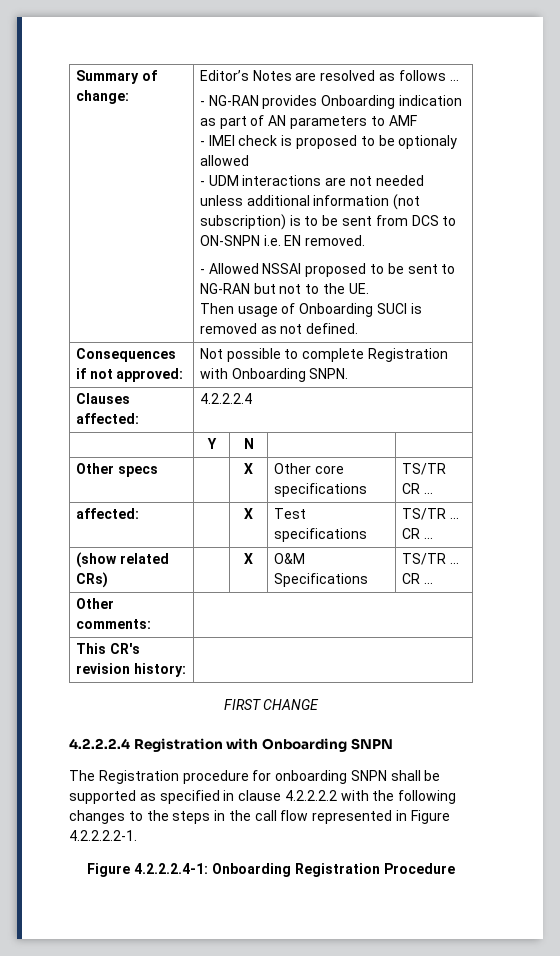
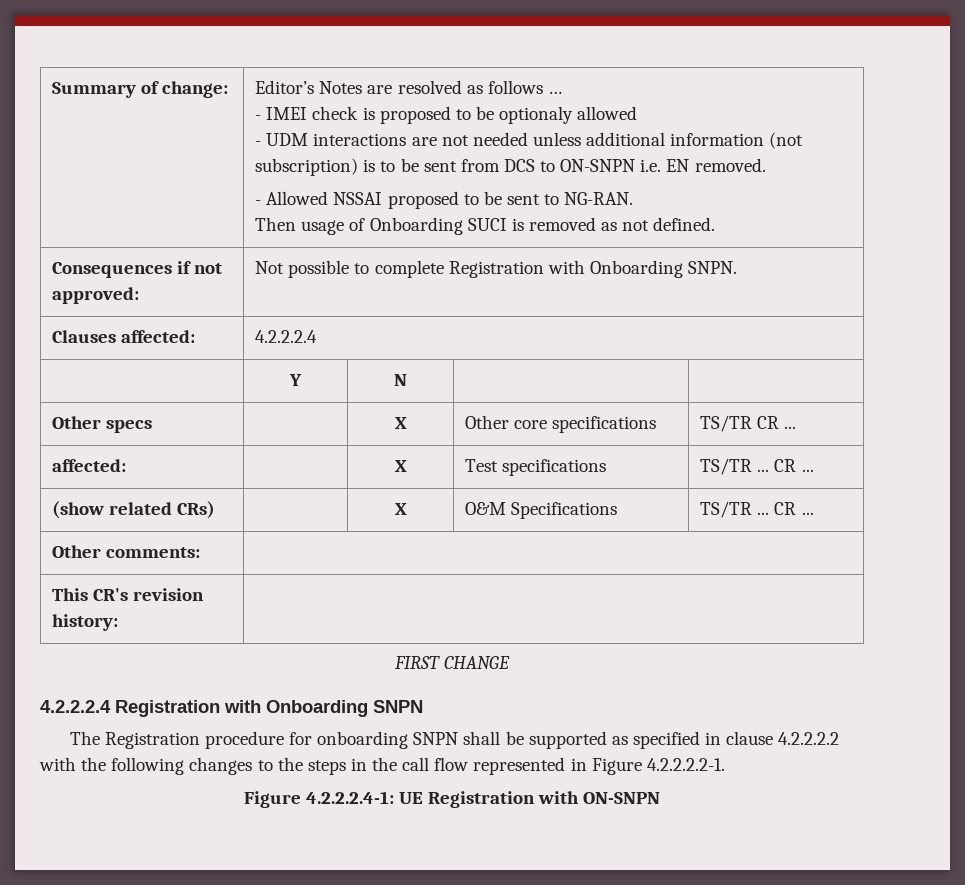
- - NG-RAN provides Onboarding indication as part of AN parameters to AMF
- - Allowed NSSAI proposed to be sent to NG-RAN but not to the UE.
+ - Allowed NSSAI proposed to be sent to NG-RAN.
- Figure 4.2.2.2.4-1: Onboarding Registration Procedure
+ Figure 4.2.2.2.4-1: UE Registration with ON-SNPN

